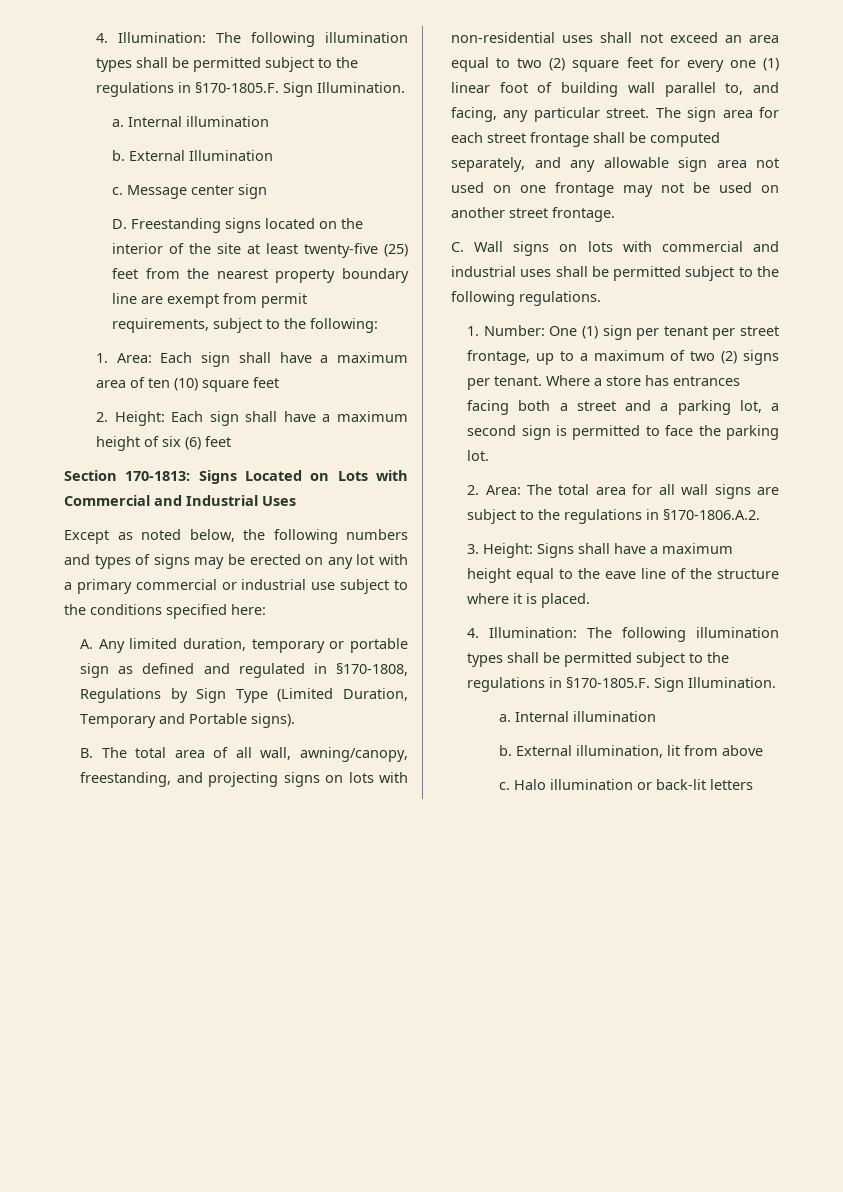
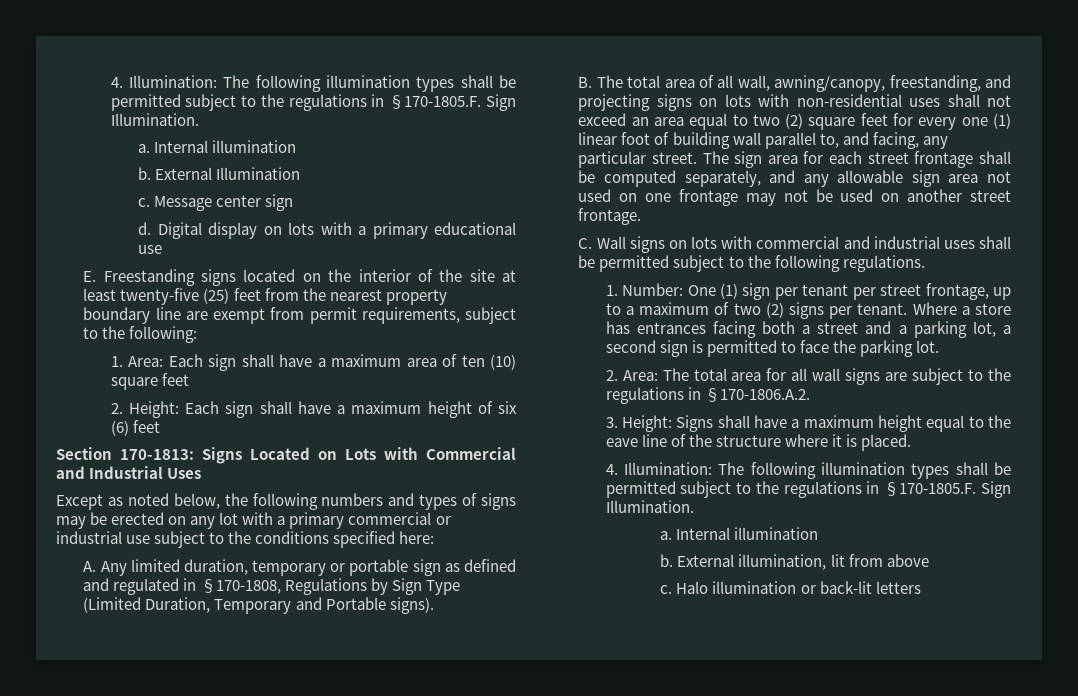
- D. Freestanding signs located on the interior of the site at least twenty-five (25) feet from the nearest property boundary line are exempt from permit requirements, subject to the following:
+ d. Digital display on lots with a primary educational use
+ E. Freestanding signs located on the interior of the site at least twenty-five (25) feet from the nearest property boundary line are exempt from permit requirements, subject to the following:

